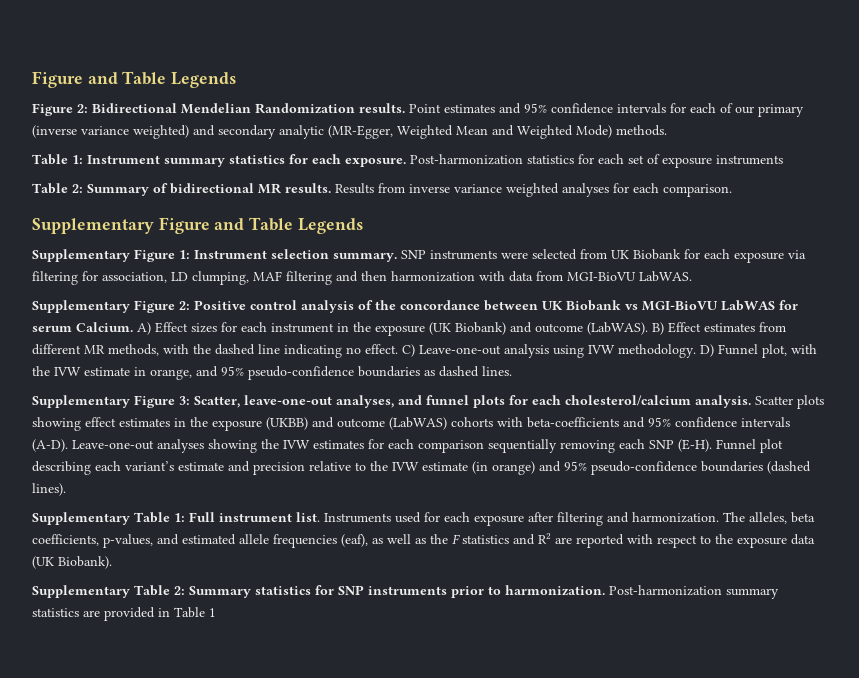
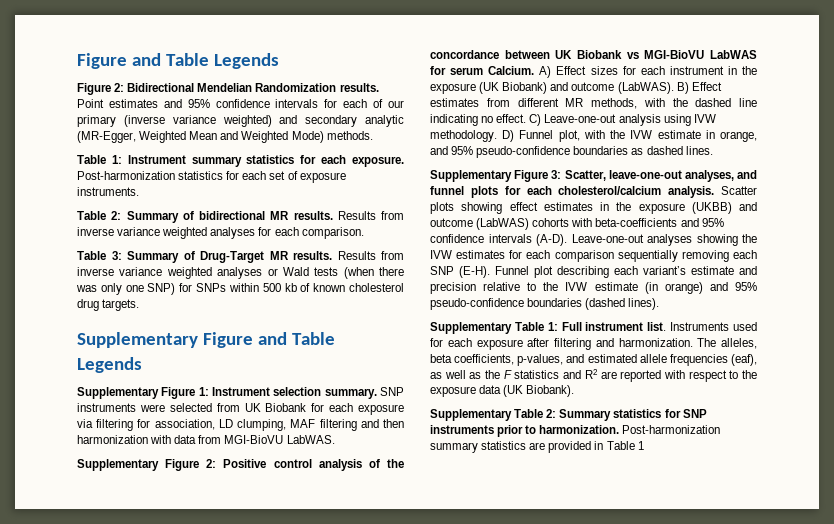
- Post-harmonization statistics for each set of exposure instruments
+ Post-harmonization statistics for each set of exposure instruments.
+ Table 3: Summary of Drug-Target MR results. Results from inverse variance weighted analyses or Wald tests (when there was only one SNP) for SNPs within 500 kb of known cholesterol drug targets.

